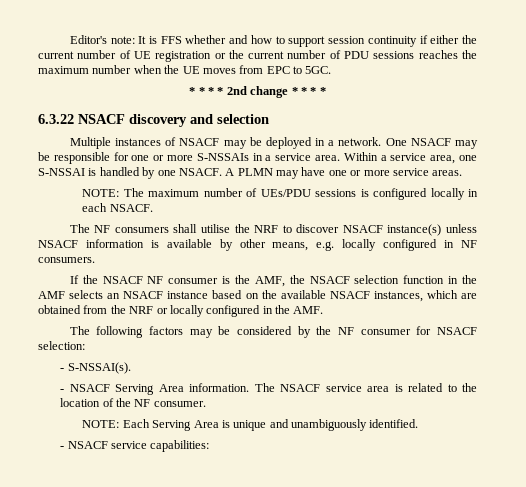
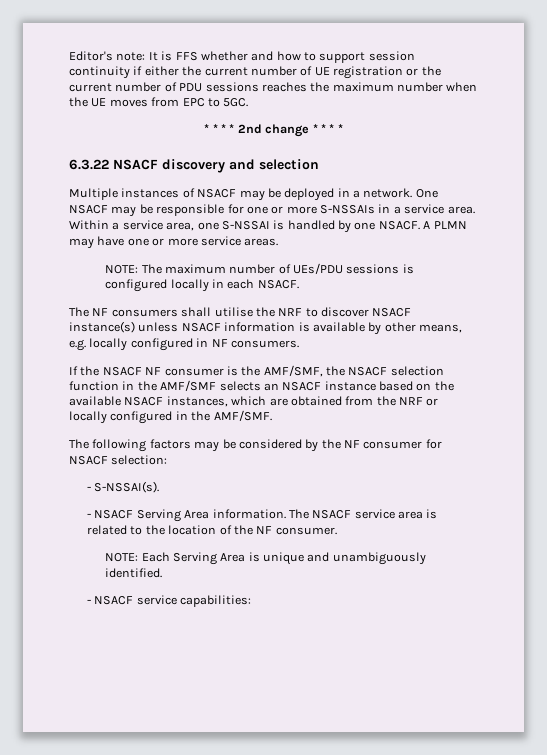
- If the NSACF NF consumer is the AMF, the NSACF selection function in the AMF selects an NSACF instance based on the available NSACF instances, which are obtained from the NRF or locally configured in the AMF.
+ If the NSACF NF consumer is the AMF/SMF, the NSACF selection function in the AMF/SMF selects an NSACF instance based on the available NSACF instances, which are obtained from the NRF or locally configured in the AMF/SMF.

